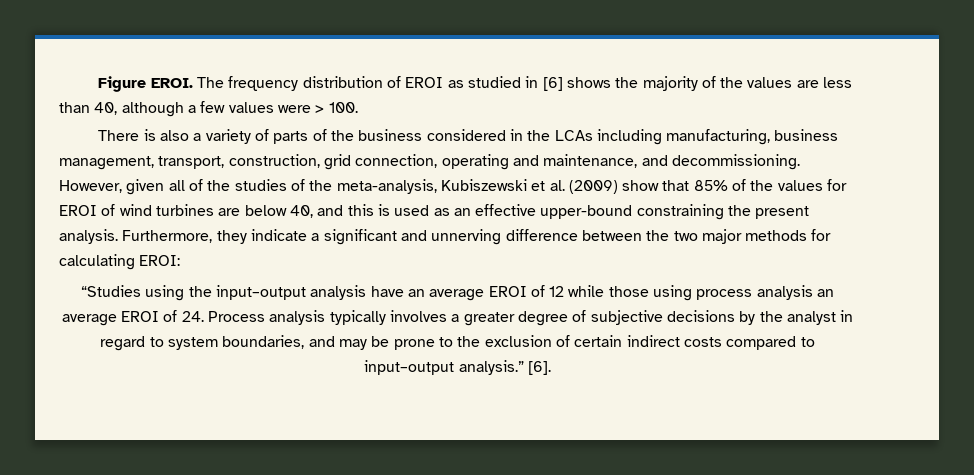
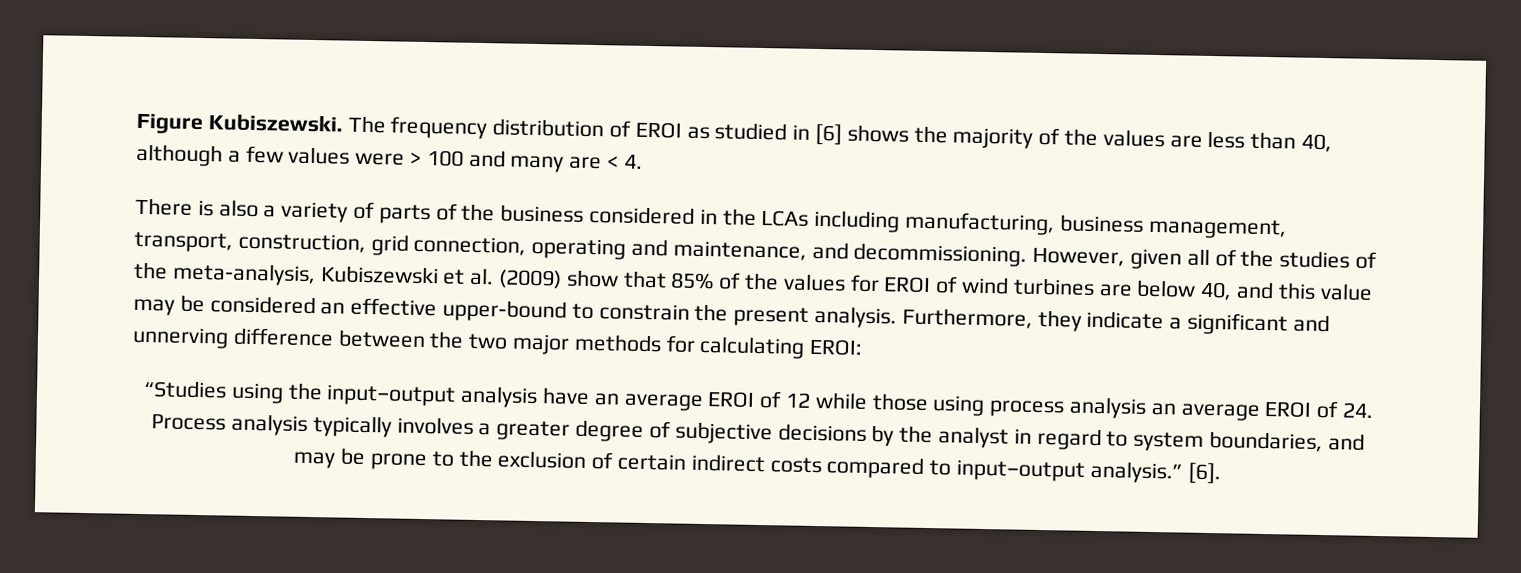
- Figure EROI.
+ Figure Kubiszewski.
- The frequency distribution of EROI as studied in [6] shows the majority of the values are less than 40, although a few values were > 100.
+ The frequency distribution of EROI as studied in [6] shows the majority of the values are less than 40, although a few values were > 100 and many are < 4.
- However, given all of the studies of the meta-analysis, Kubiszewski et al. (2009) show that 85% of the values for EROI of wind turbines are below 40, and this is used as an effective upper-bound constraining the present analysis.
+ However, given all of the studies of the meta-analysis, Kubiszewski et al. (2009) show that 85% of the values for EROI of wind turbines are below 40, and this value may be considered an effective upper-bound to constrain the present analysis.

